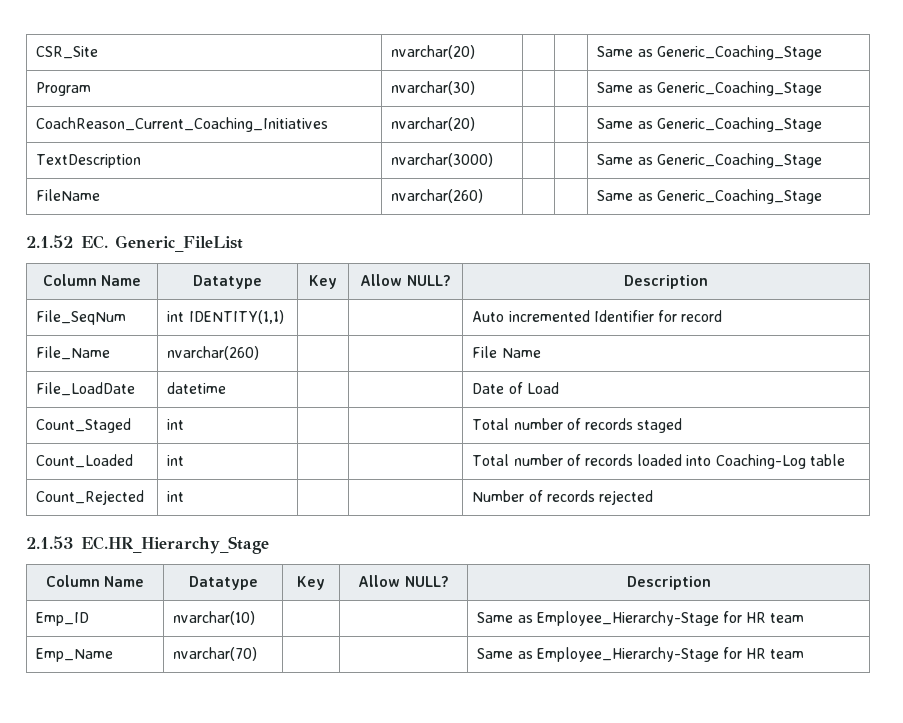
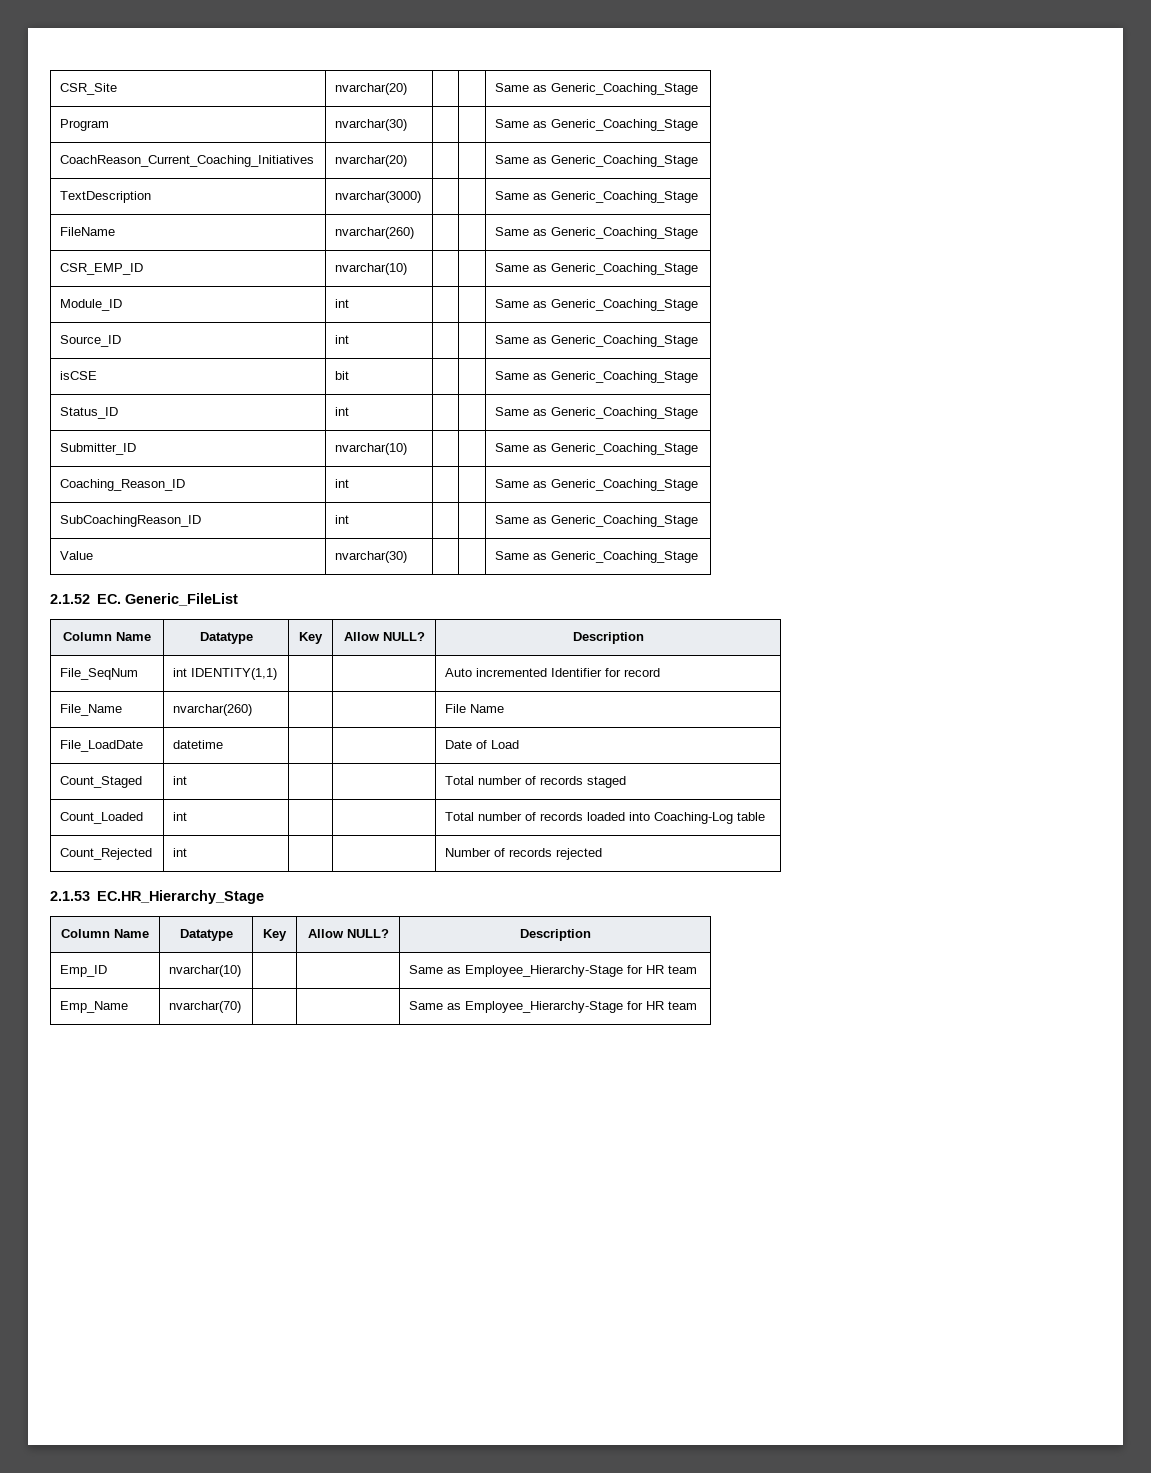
+ CSR_EMP_ID | nvarchar(10) | | | Same as Generic_Coaching_Stage
+ Module_ID | int | | | Same as Generic_Coaching_Stage
+ Source_ID | int | | | Same as Generic_Coaching_Stage
+ isCSE | bit | | | Same as Generic_Coaching_Stage
+ Status_ID | int | | | Same as Generic_Coaching_Stage
+ Submitter_ID | nvarchar(10) | | | Same as Generic_Coaching_Stage
+ Coaching_Reason_ID | int | | | Same as Generic_Coaching_Stage
+ SubCoachingReason_ID | int | | | Same as Generic_Coaching_Stage
+ Value | nvarchar(30) | | | Same as Generic_Coaching_Stage

